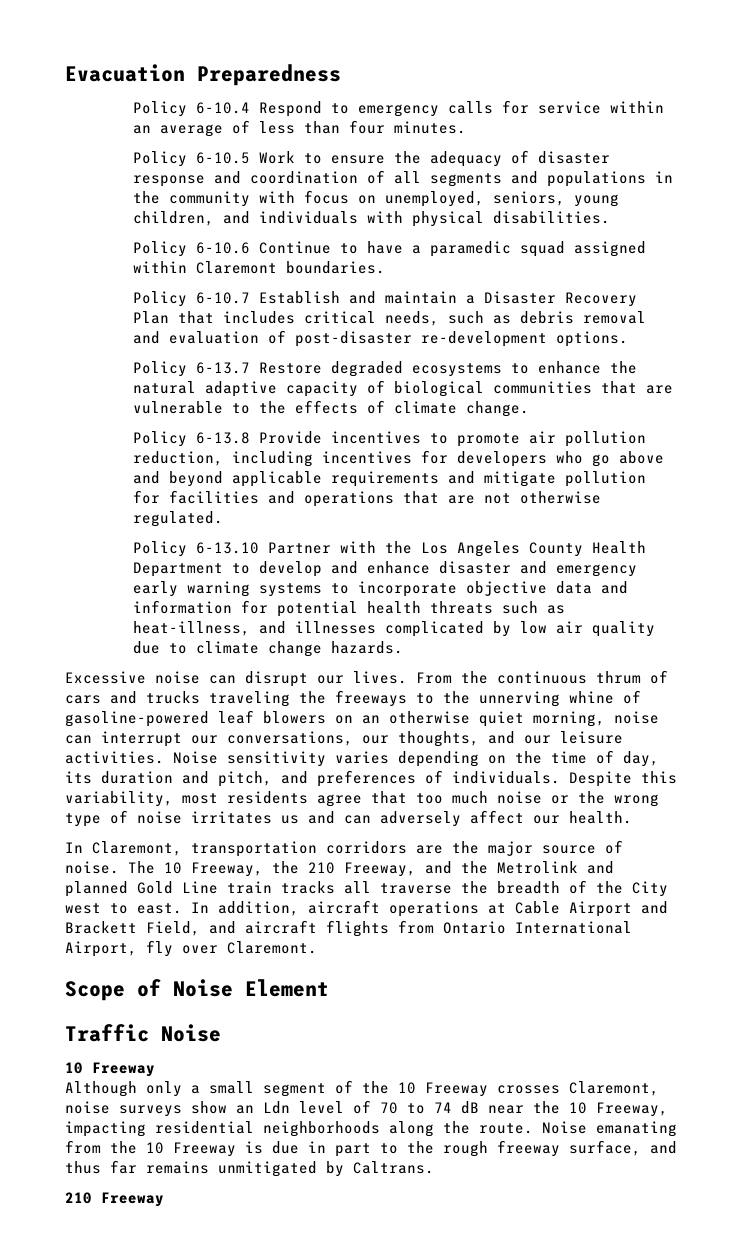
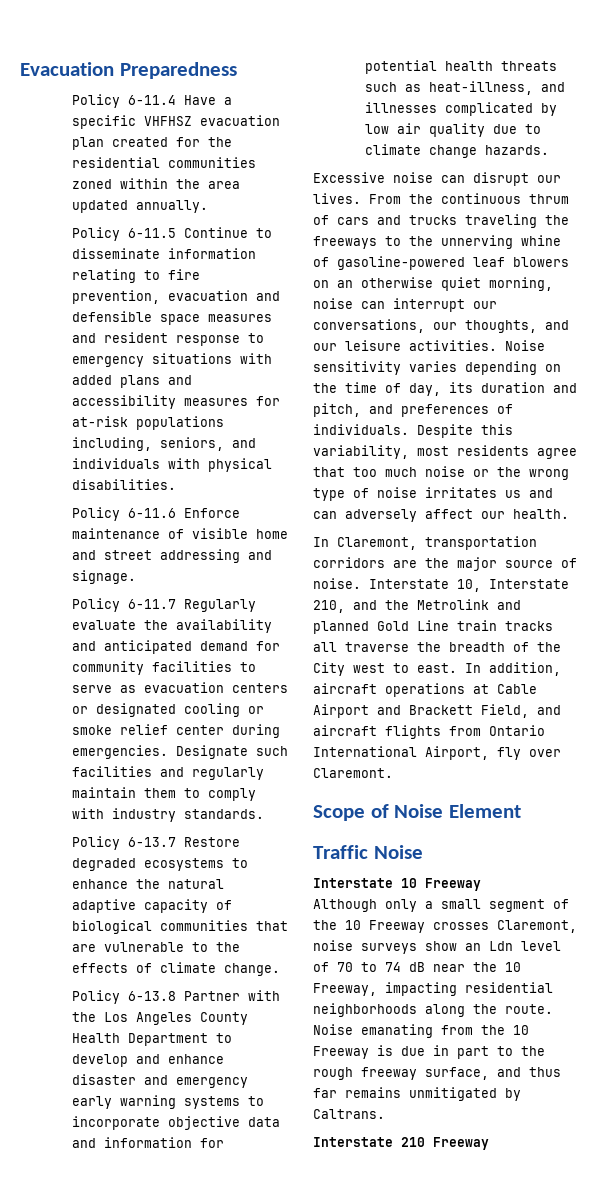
- Policy 6-10.4 Respond to emergency calls for service within an average of less than four minutes.
- Policy 6-10.5 Work to ensure the adequacy of disaster response and coordination of all segments and populations in the community with focus on unemployed, seniors, young children, and individuals with physical disabilities.
+ Policy 6-11.4 Have a specific VHFHSZ evacuation plan created for the residential communities zoned within the area updated annually.
+ Policy 6-11.5 Continue to disseminate information relating to fire prevention, evacuation and defensible space measures and resident response to emergency situations with added plans and accessibility measures for at-risk populations including, seniors, and individuals with physical disabilities.
- Policy 6-10.6 Continue to have a paramedic squad assigned within Claremont boundaries.
- Policy 6-10.7 Establish and maintain a Disaster Recovery Plan that includes critical needs, such as debris removal and evaluation of post-disaster re-development options.
+ Policy 6-11.6 Enforce maintenance of visible home and street addressing and signage.
+ Policy 6-11.7 Regularly evaluate the availability and anticipated demand for community facilities to serve as evacuation centers or designated cooling or smoke relief center during emergencies. Designate such facilities and regularly maintain them to comply with industry standards.
- Policy 6-13.8 Provide incentives to promote air pollution reduction, including incentives for developers who go above and beyond applicable requirements and mitigate pollution for facilities and operations that are not otherwise regulated.
- Policy 6-13.10 Partner with the Los Angeles County Health Department to develop and enhance disaster and emergency early warning systems to incorporate objective data and information for potential health threats such as heat-illness, and illnesses complicated by low air quality due to climate change hazards.
+ Policy 6-13.8 Partner with the Los Angeles County Health Department to develop and enhance disaster and emergency early warning systems to incorporate objective data and information for potential health threats such as heat-illness, and illnesses complicated by low air quality due to climate change hazards.
- The 10 Freeway, the 210 Freeway, and the Metrolink and planned Gold Line train tracks all traverse the breadth of the City west to east.
+ Interstate 10, Interstate 210, and the Metrolink and planned Gold Line train tracks all traverse the breadth of the City west to east.
  Traffic Noise
- 10 Freeway
+ Interstate 10 Freeway
- 210 Freeway
+ Interstate 210 Freeway

